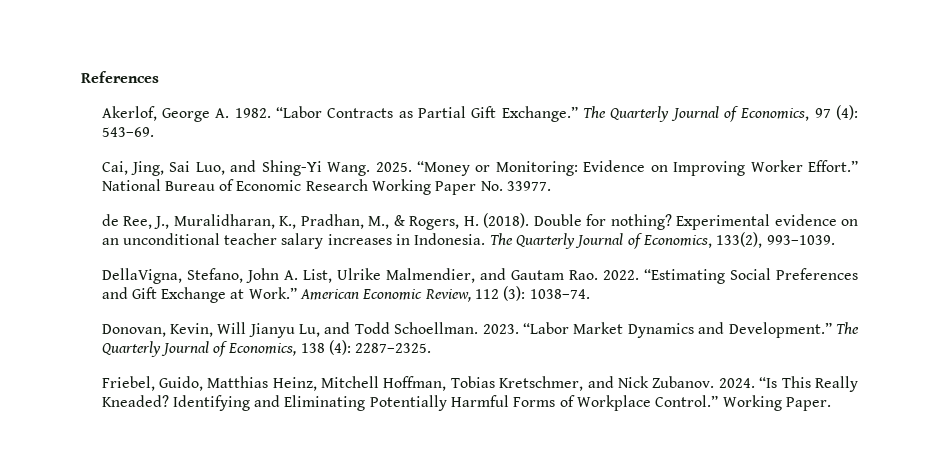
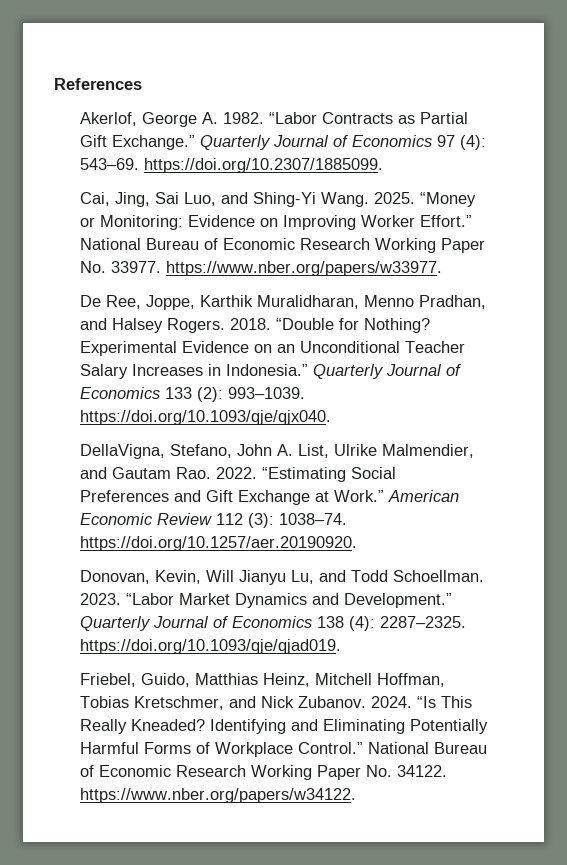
- The Quarterly Journal of Economics, 97 (4): 543–69.
+ Quarterly Journal of Economics 97 (4): 543–69. https://doi.org/10.2307/1885099.
- National Bureau of Economic Research Working Paper No. 33977.
- de Ree, J., Muralidharan, K., Pradhan, M., & Rogers, H. (2018). Double for nothing? Experimental evidence on an unconditional teacher salary increases in Indonesia. The Quarterly Journal of Economics, 133(2), 993–1039.
+ National Bureau of Economic Research Working Paper No. 33977. https://www.nber.org/papers/w33977.
+ De Ree, Joppe, Karthik Muralidharan, Menno Pradhan, and Halsey Rogers. 2018. “Double for Nothing? Experimental Evidence on an Unconditional Teacher Salary Increases in Indonesia.” Quarterly Journal of Economics 133 (2): 993–1039. https://doi.org/10.1093/qje/qjx040.
- American Economic Review, 112 (3): 1038–74.
+ American Economic Review 112 (3): 1038–74. https://doi.org/10.1257/aer.20190920.
- The Quarterly Journal of Economics, 138 (4): 2287–2325.
+ Quarterly Journal of Economics 138 (4): 2287–2325. https://doi.org/10.1093/qje/qjad019.
- Working Paper.
+ National Bureau of Economic Research Working Paper No. 34122. https://www.nber.org/papers/w34122.

